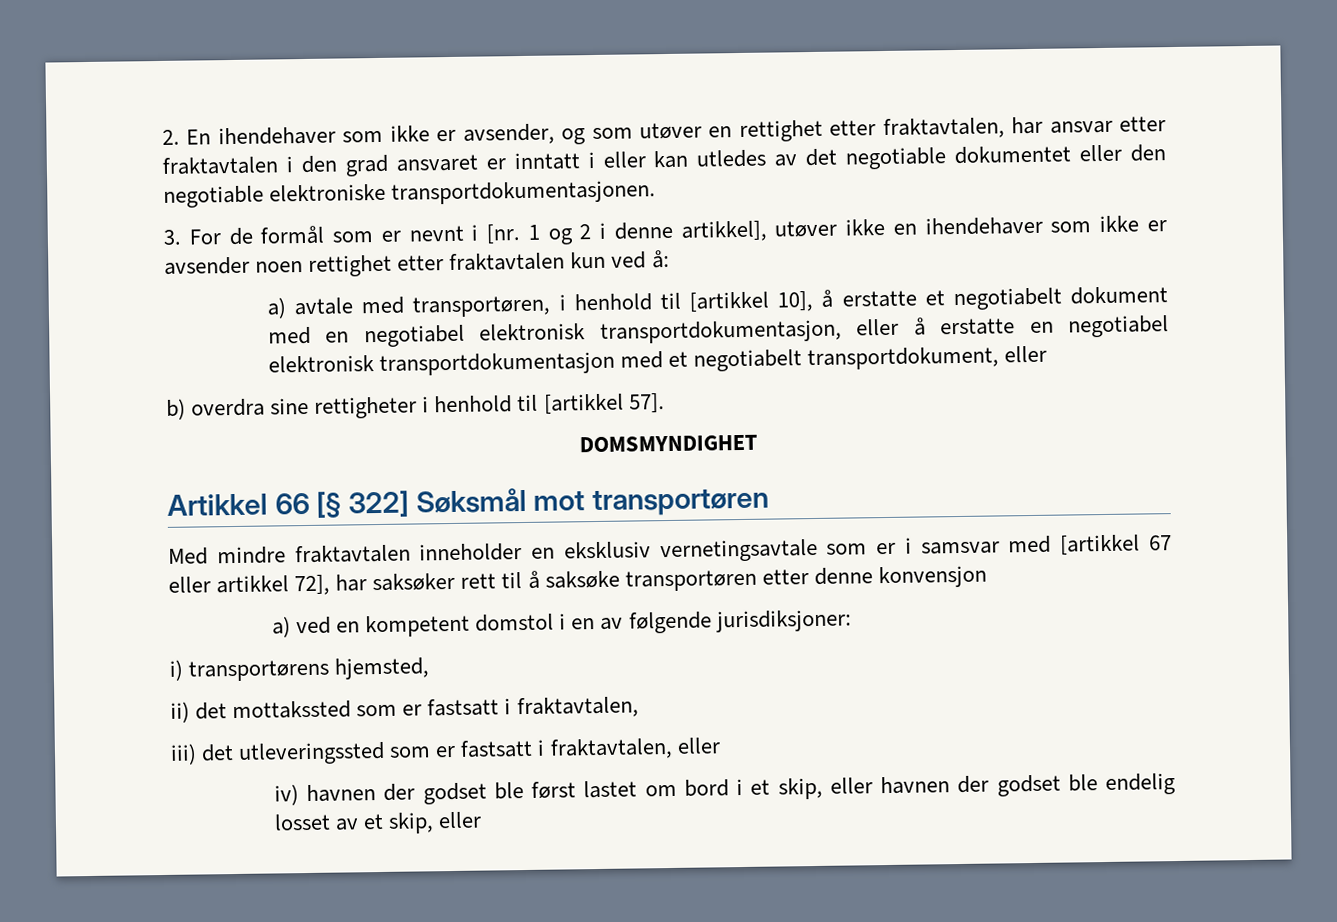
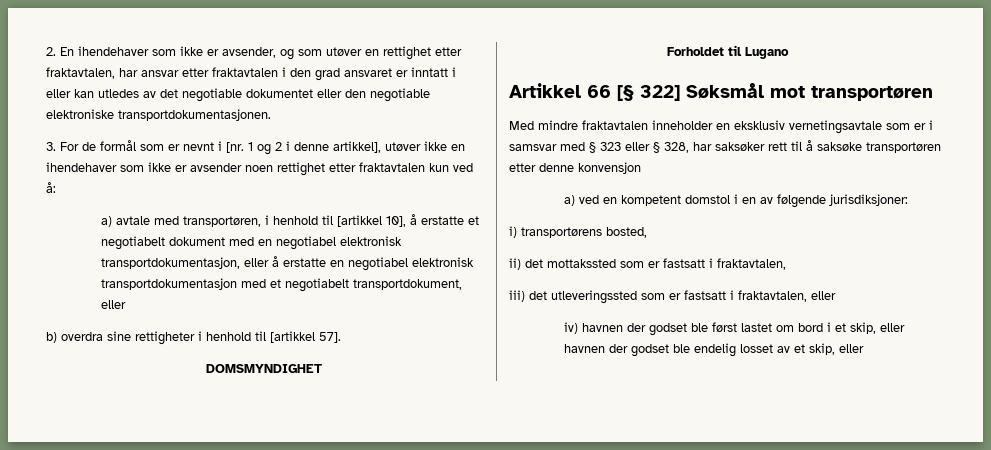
+ Forholdet til Lugano
- Med mindre fraktavtalen inneholder en eksklusiv vernetingsavtale som er i samsvar med [artikkel 67 eller artikkel 72], har saksøker rett til å saksøke transportøren etter denne konvensjon
+ Med mindre fraktavtalen inneholder en eksklusiv vernetingsavtale som er i samsvar med § 323 eller § 328, har saksøker rett til å saksøke transportøren etter denne konvensjon
- i) transportørens hjemsted,
+ i) transportørens bosted,

